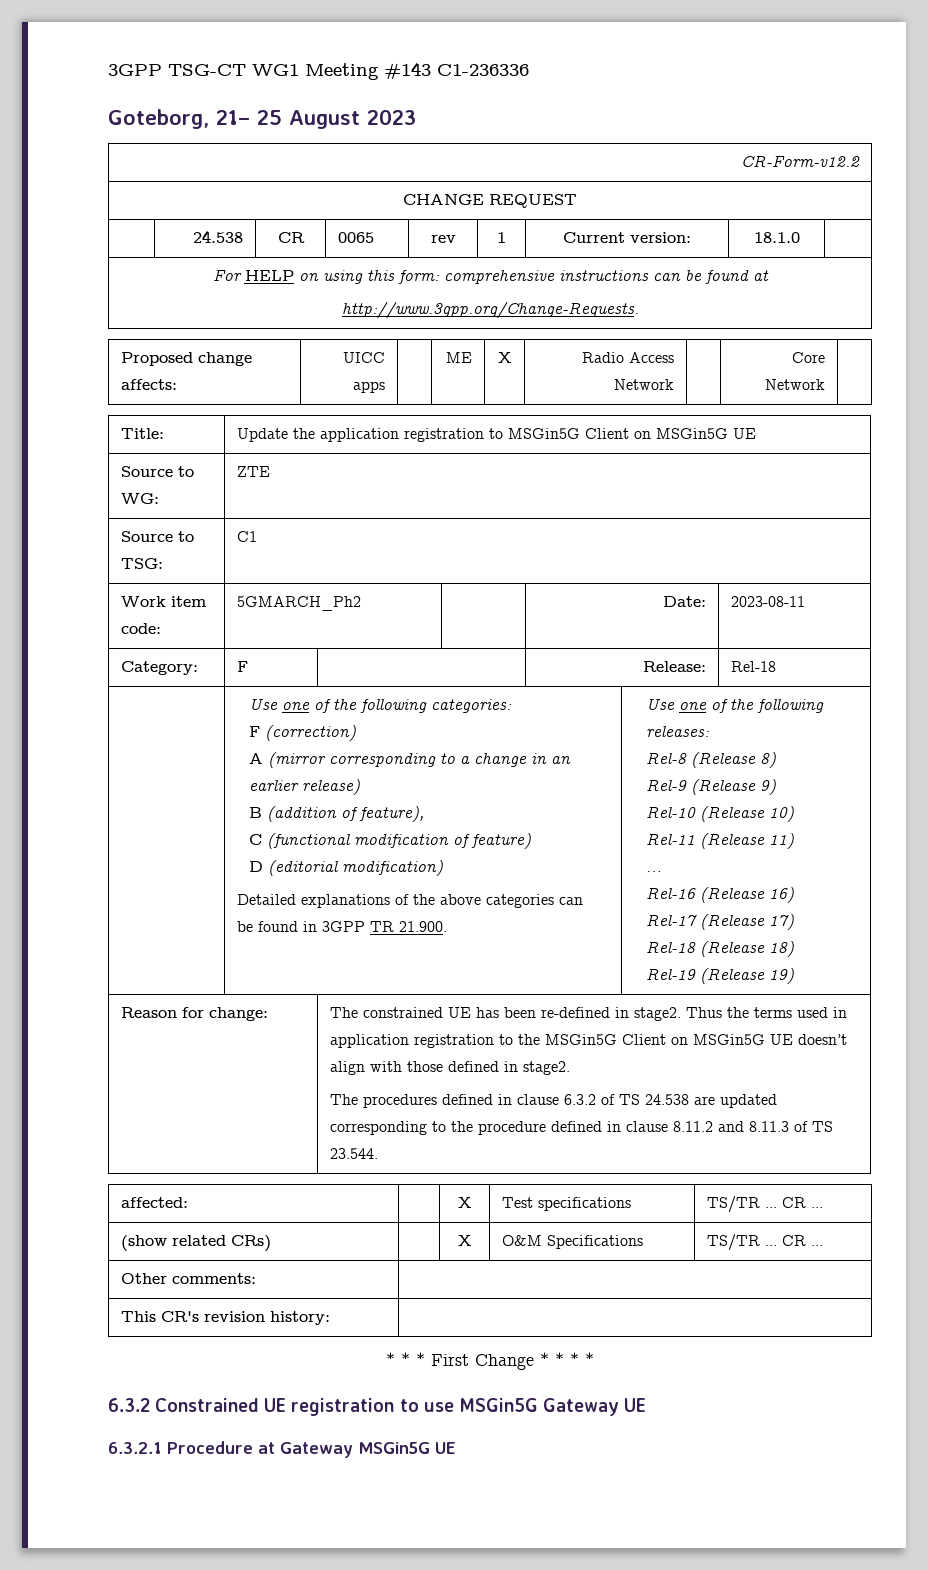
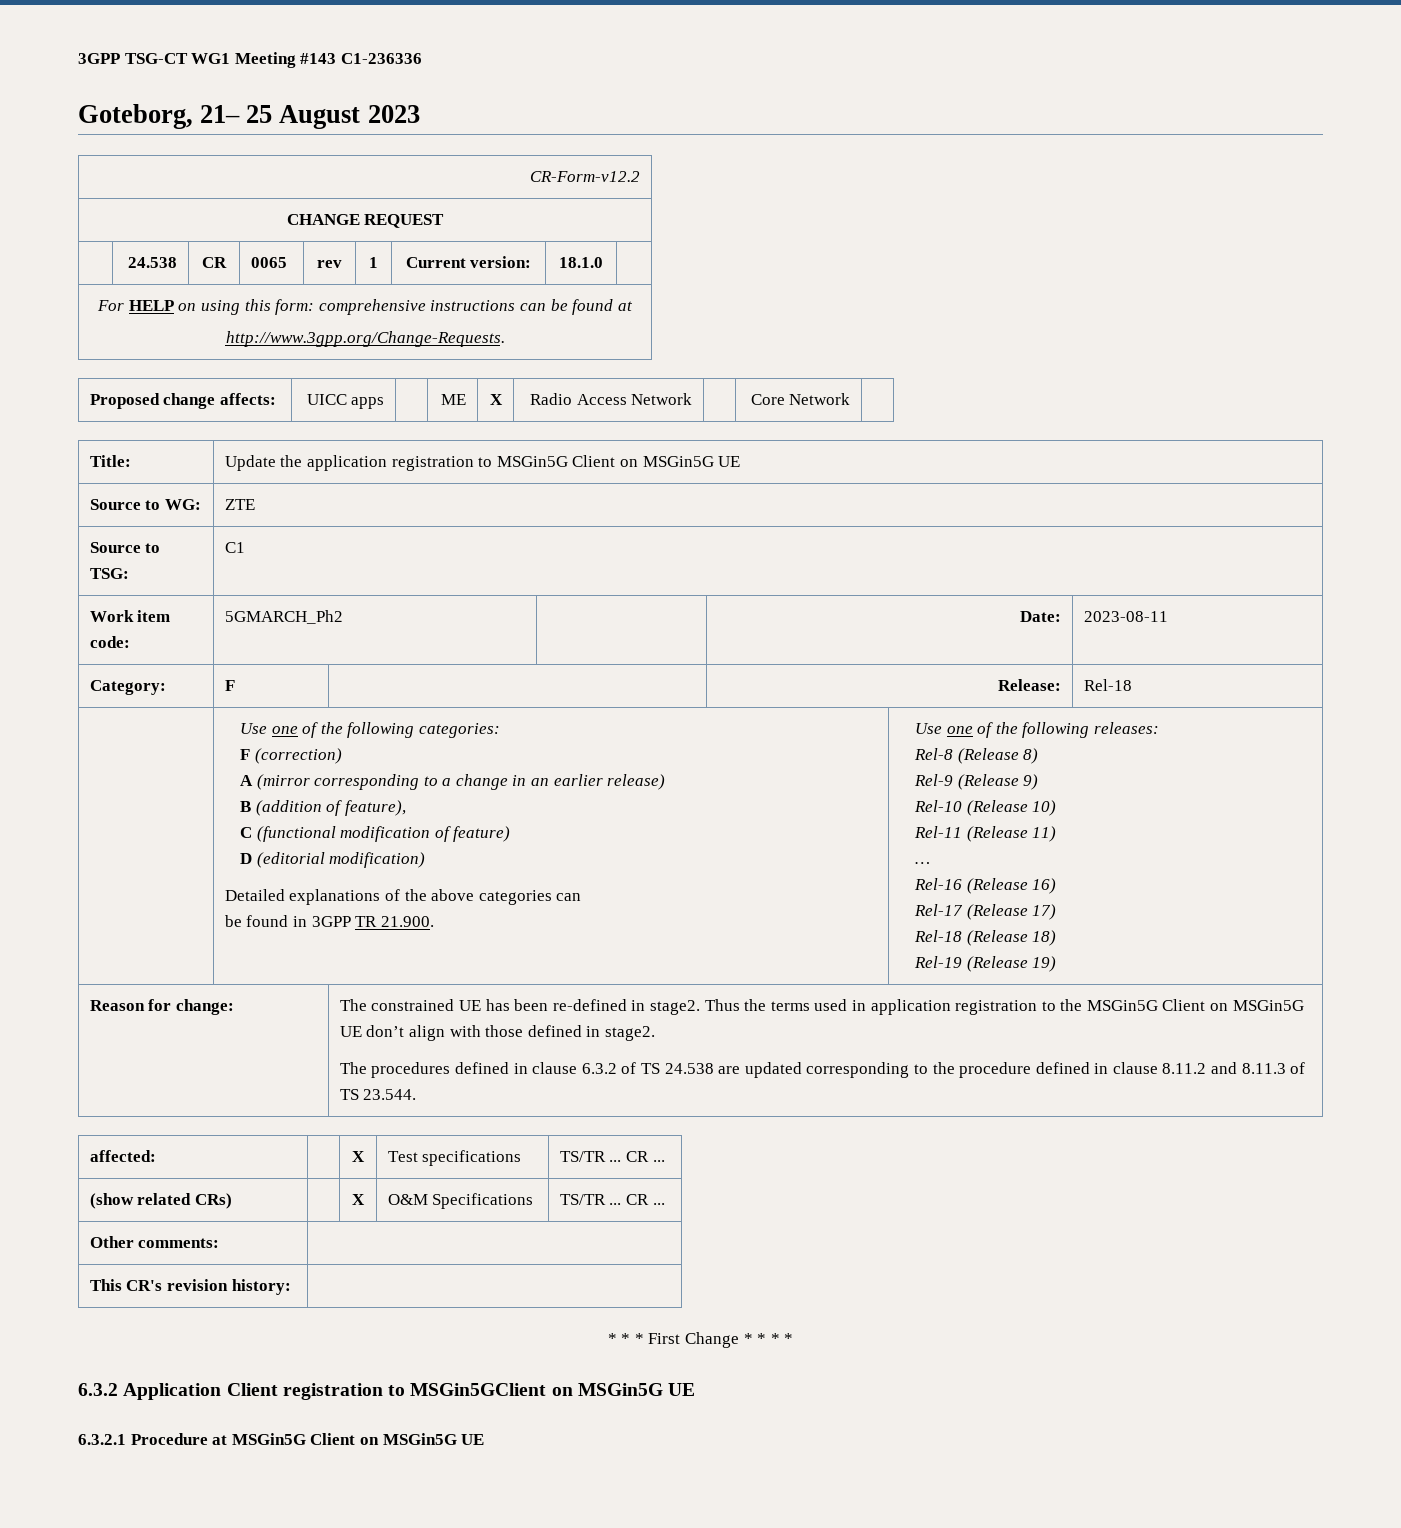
- Thus the terms used in application registration to the MSGin5G Client on MSGin5G UE doesn’t align with those defined in stage2.
+ Thus the terms used in application registration to the MSGin5G Client on MSGin5G UE don’t align with those defined in stage2.
- 6.3.2 Constrained UE registration to use MSGin5G Gateway UE
+ 6.3.2 Application Client registration to MSGin5GClient on MSGin5G UE
- 6.3.2.1 Procedure at Gateway MSGin5G UE
+ 6.3.2.1 Procedure at MSGin5G Client on MSGin5G UE

